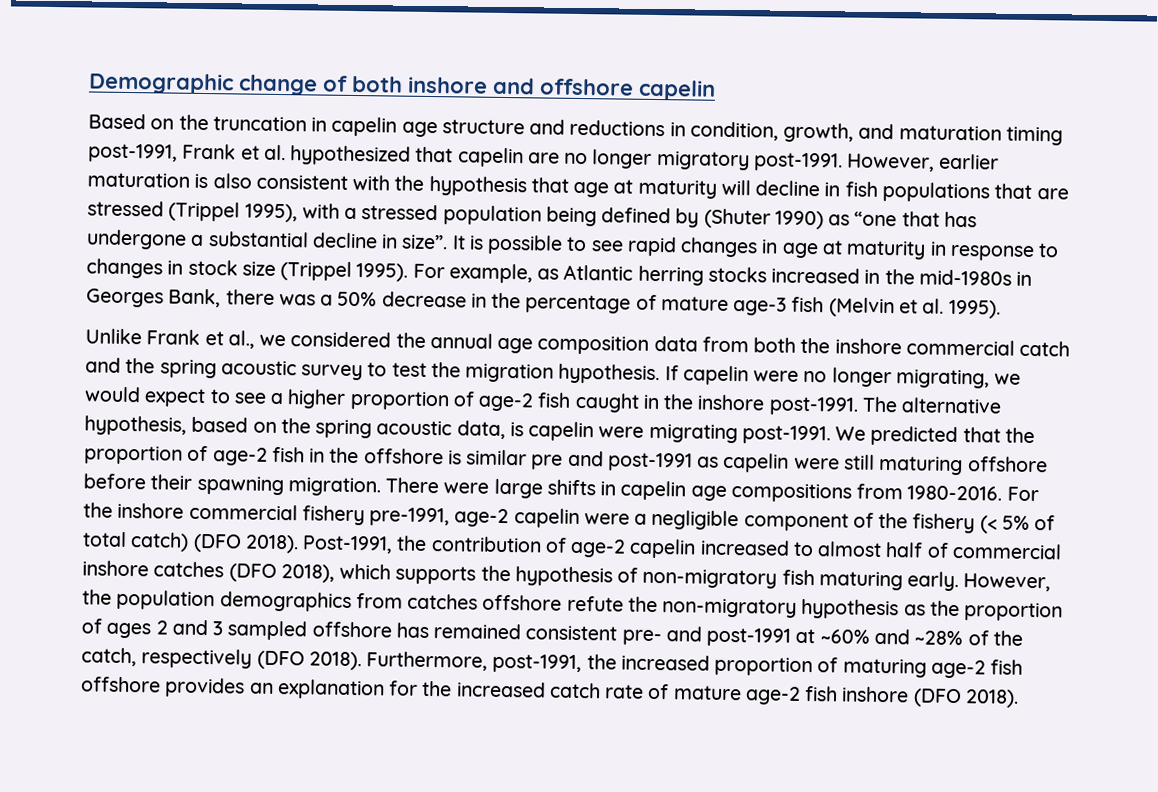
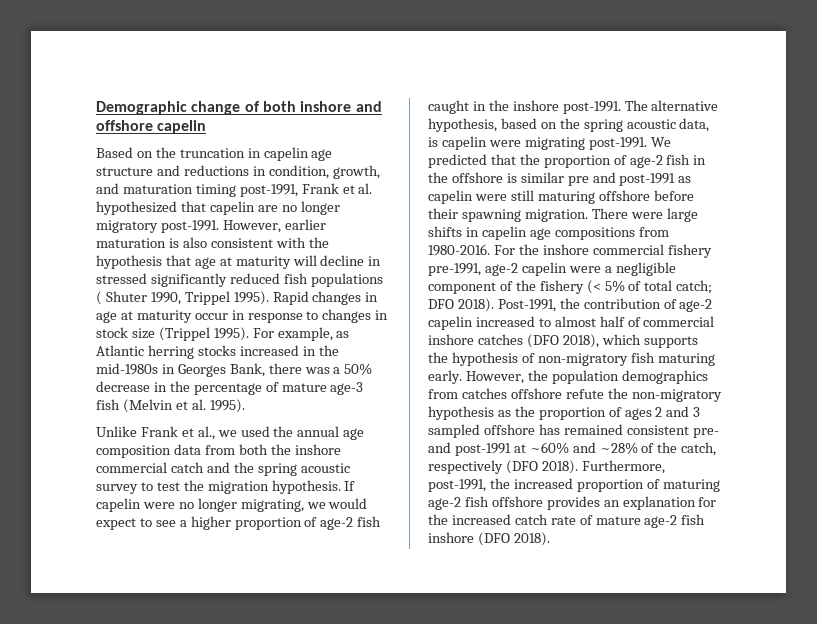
- However, earlier maturation is also consistent with the hypothesis that age at maturity will decline in fish populations that are stressed (Trippel 1995), with a stressed population being defined by (Shuter 1990) as “one that has undergone a substantial decline in size”. It is possible to see rapid changes in age at maturity in response to changes in stock size (Trippel 1995).
+ However, earlier maturation is also consistent with the hypothesis that age at maturity will decline in stressed significantly reduced fish populations ( Shuter 1990, Trippel 1995). Rapid changes in age at maturity occur in response to changes in stock size (Trippel 1995).
- Unlike Frank et al., we considered the annual age composition data from both the inshore commercial catch and the spring acoustic survey to test the migration hypothesis.
+ Unlike Frank et al., we used the annual age composition data from both the inshore commercial catch and the spring acoustic survey to test the migration hypothesis.
- For the inshore commercial fishery pre-1991, age-2 capelin were a negligible component of the fishery (< 5% of total catch) (DFO 2018).
+ For the inshore commercial fishery pre-1991, age-2 capelin were a negligible component of the fishery (< 5% of total catch; DFO 2018).

